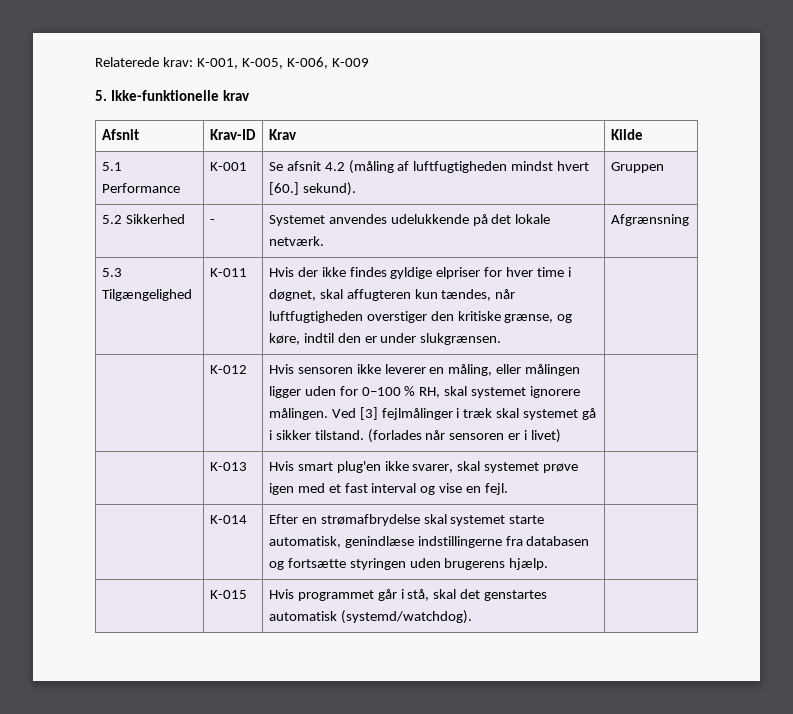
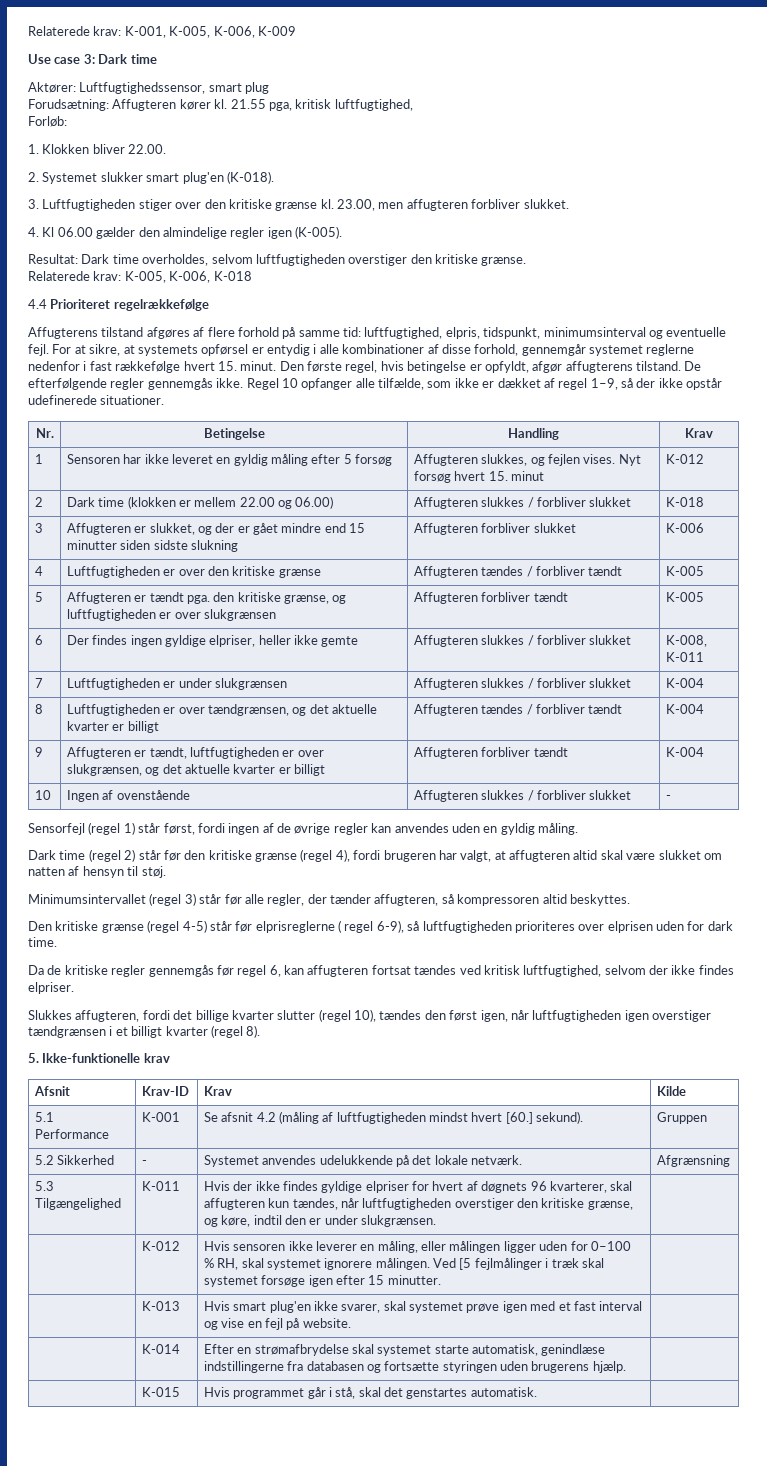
+ Use case 3: Dark time
+ Aktører: Luftfugtighedssensor, smart plug
+ Forudsætning: Affugteren kører kl. 21.55 pga, kritisk luftfugtighed,
+ Forløb:
+ 1. Klokken bliver 22.00.
+ 2. Systemet slukker smart plug'en (K-018).
+ 3. Luftfugtigheden stiger over den kritiske grænse kl. 23.00, men affugteren forbliver slukket.
+ 4. Kl 06.00 gælder den almindelige regler igen (K-005).
+ Resultat: Dark time overholdes, selvom luftfugtigheden overstiger den kritiske grænse.
+ Relaterede krav: K-005, K-006, K-018
+ 4.4 Prioriteret regelrækkefølge
+ Affugterens tilstand afgøres af flere forhold på samme tid: luftfugtighed, elpris, tidspunkt, minimumsinterval og eventuelle fejl. For at sikre, at systemets opførsel er entydig i alle kombinationer af disse forhold, gennemgår systemet reglerne nedenfor i fast rækkefølge hvert 15. minut. Den første regel, hvis betingelse er opfyldt, afgør affugterens tilstand. De efterfølgende regler gennemgås ikke. Regel 10 opfanger alle tilfælde, som ikke er dækket af regel 1–9, så der ikke opstår udefinerede situationer.
+ Nr. | Betingelse | Handling | Krav
+ 1 | Sensoren har ikke leveret en gyldig måling efter 5 forsøg | Affugteren slukkes, og fejlen vises. Nyt forsøg hvert 15. minut | K-012
+ 2 | Dark time (klokken er mellem 22.00 og 06.00) | Affugteren slukkes / forbliver slukket | K-018
+ 3 | Affugteren er slukket, og der er gået mindre end 15 minutter siden sidste slukning | Affugteren forbliver slukket | K-006
+ 4 | Luftfugtigheden er over den kritiske grænse | Affugteren tændes / forbliver tændt | K-005
+ 5 | Affugteren er tændt pga. den kritiske grænse, og luftfugtigheden er over slukgrænsen | Affugteren forbliver tændt | K-005
+ 6 | Der findes ingen gyldige elpriser, heller ikke gemte | Affugteren slukkes / forbliver slukket | K-008, K-011
+ 7 | Luftfugtigheden er under slukgrænsen | Affugteren slukkes / forbliver slukket | K-004
+ 8 | Luftfugtigheden er over tændgrænsen, og det aktuelle kvarter er billigt | Affugteren tændes / forbliver tændt | K-004
+ 9 | Affugteren er tændt, luftfugtigheden er over slukgrænsen, og det aktuelle kvarter er billigt | Affugteren forbliver tændt | K-004
+ 10 | Ingen af ovenstående | Affugteren slukkes / forbliver slukket | -
+ Sensorfejl (regel 1) står først, fordi ingen af de øvrige regler kan anvendes uden en gyldig måling.
+ Dark time (regel 2) står før den kritiske grænse (regel 4), fordi brugeren har valgt, at affugteren altid skal være slukket om natten af hensyn til støj.
+ Minimumsintervallet (regel 3) står før alle regler, der tænder affugteren, så kompressoren altid beskyttes.
+ Den kritiske grænse (regel 4-5) står før elprisreglerne ( regel 6-9), så luftfugtigheden prioriteres over elprisen uden for dark time.
+ Da de kritiske regler gennemgås før regel 6, kan affugteren fortsat tændes ved kritisk luftfugtighed, selvom der ikke findes elpriser.
+ Slukkes affugteren, fordi det billige kvarter slutter (regel 10), tændes den først igen, når luftfugtigheden igen overstiger tændgrænsen i et billigt kvarter (regel 8).
- 5.3 Tilgængelighed | K-011 | Hvis der ikke findes gyldige elpriser for hver time i døgnet, skal affugteren kun tændes, når luftfugtigheden overstiger den kritiske grænse, og køre, indtil den er under slukgrænsen. |
+ 5.3 Tilgængelighed | K-011 | Hvis der ikke findes gyldige elpriser for hvert af døgnets 96 kvarterer, skal affugteren kun tændes, når luftfugtigheden overstiger den kritiske grænse, og køre, indtil den er under slukgrænsen. |
- | K-012 | Hvis sensoren ikke leverer en måling, eller målingen ligger uden for 0–100 % RH, skal systemet ignorere målingen. Ved [3] fejlmålinger i træk skal systemet gå i sikker tilstand. (forlades når sensoren er i livet) |
+ | K-012 | Hvis sensoren ikke leverer en måling, eller målingen ligger uden for 0–100 % RH, skal systemet ignorere målingen. Ved [5 fejlmålinger i træk skal systemet forsøge igen efter 15 minutter. |
- | K-013 | Hvis smart plug'en ikke svarer, skal systemet prøve igen med et fast interval og vise en fejl. |
+ | K-013 | Hvis smart plug'en ikke svarer, skal systemet prøve igen med et fast interval og vise en fejl på website. |
- | K-015 | Hvis programmet går i stå, skal det genstartes automatisk (systemd/watchdog). |
+ | K-015 | Hvis programmet går i stå, skal det genstartes automatisk. |

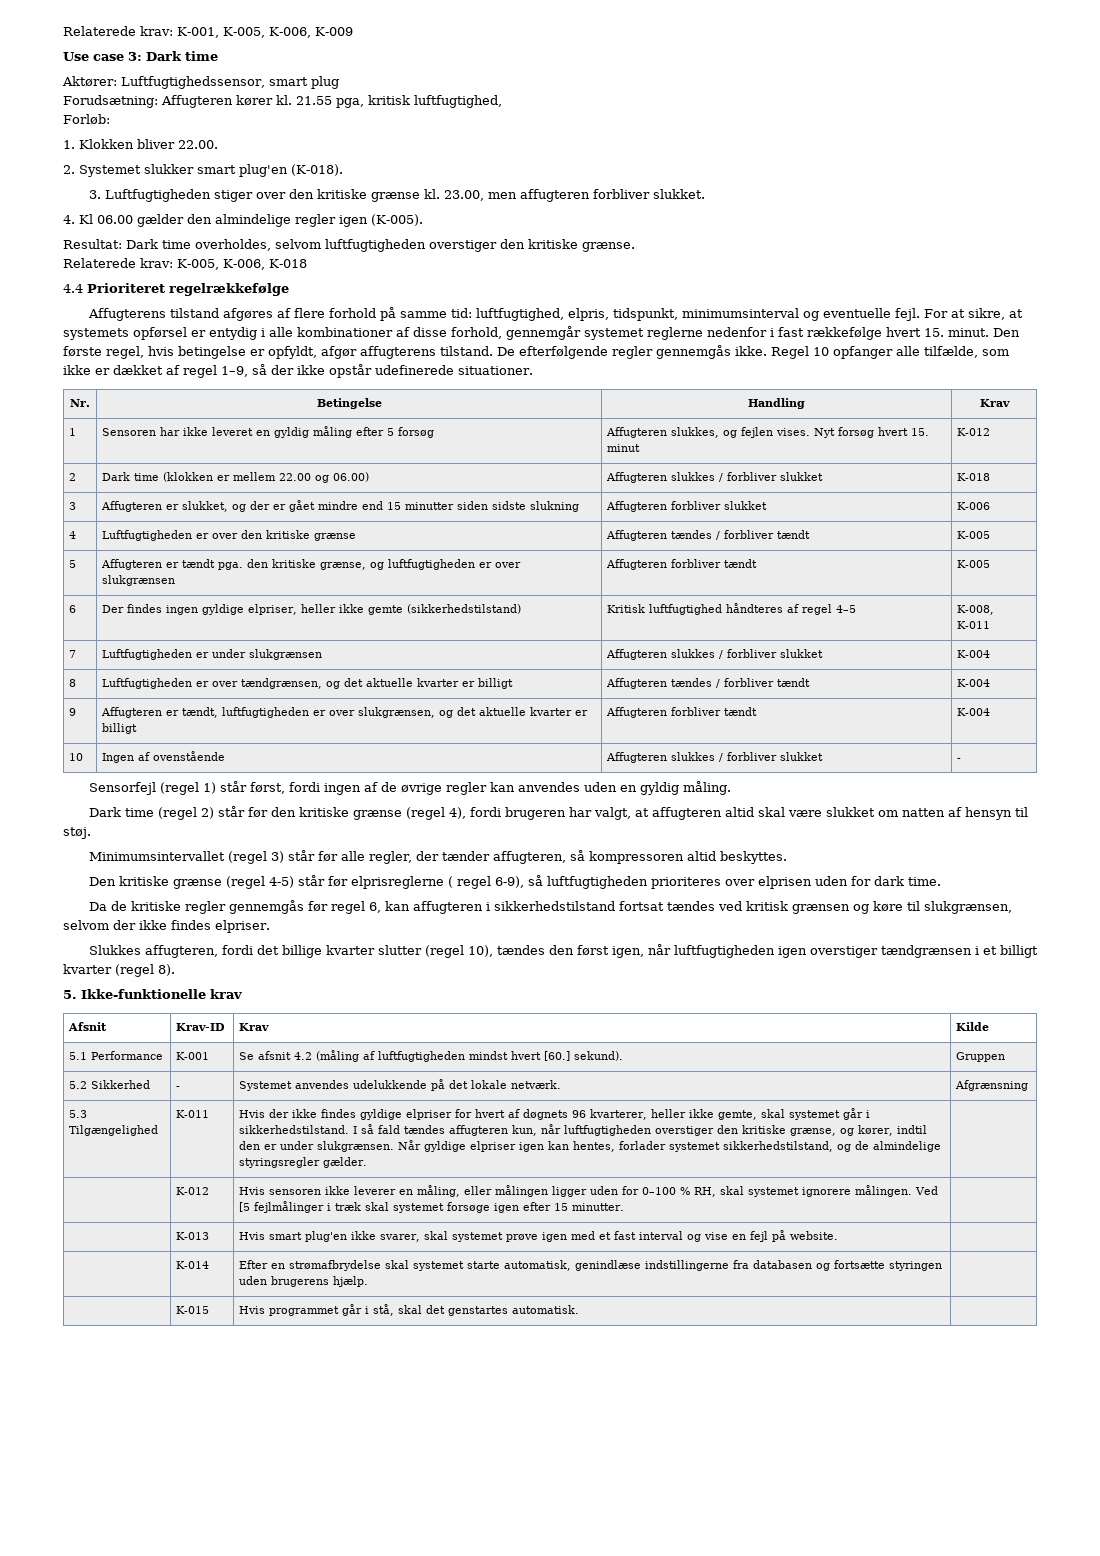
- 6 | Der findes ingen gyldige elpriser, heller ikke gemte | Affugteren slukkes / forbliver slukket | K-008, K-011
+ 6 | Der findes ingen gyldige elpriser, heller ikke gemte (sikkerhedstilstand) | Kritisk luftfugtighed håndteres af regel 4–5 | K-008, K-011
- Da de kritiske regler gennemgås før regel 6, kan affugteren fortsat tændes ved kritisk luftfugtighed, selvom der ikke findes elpriser.
+ Da de kritiske regler gennemgås før regel 6, kan affugteren i sikkerhedstilstand fortsat tændes ved kritisk grænsen og køre til slukgrænsen, selvom der ikke findes elpriser.
- Hvis der ikke findes gyldige elpriser for hvert af døgnets 96 kvarterer, skal affugteren kun tændes, når luftfugtigheden overstiger den kritiske grænse, og køre, indtil den er under slukgrænsen.
+ Hvis der ikke findes gyldige elpriser for hvert af døgnets 96 kvarterer, heller ikke gemte, skal systemet går i sikkerhedstilstand. I så fald tændes affugteren kun, når luftfugtigheden overstiger den kritiske grænse, og kører, indtil den er under slukgrænsen. Når gyldige elpriser igen kan hentes, forlader systemet sikkerhedstilstand, og de almindelige styringsregler gælder.

